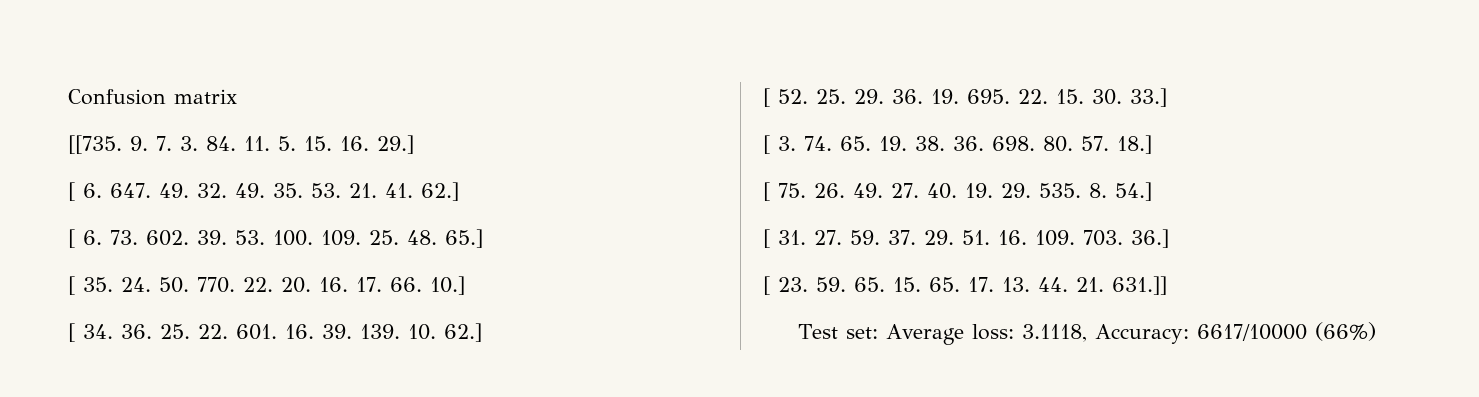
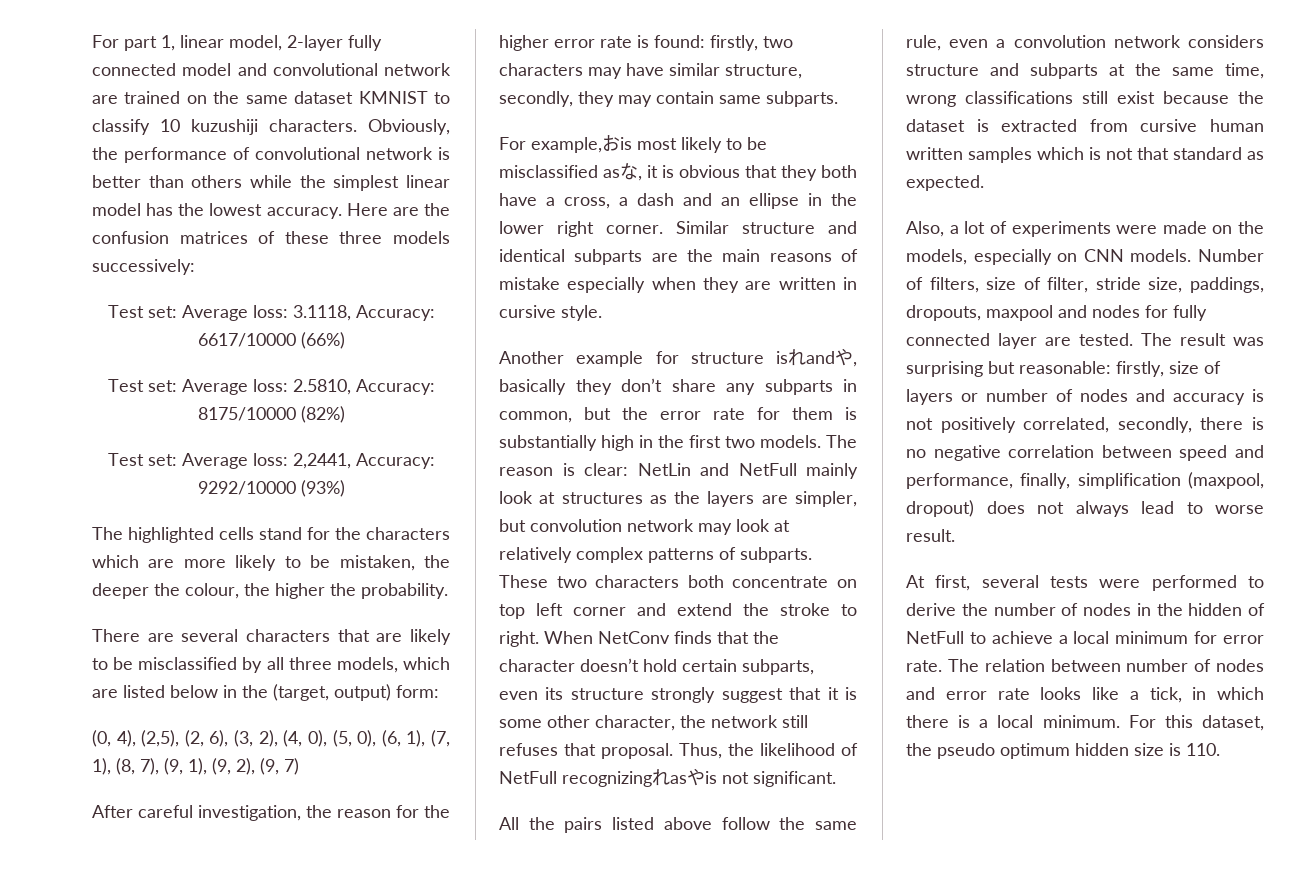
- Confusion matrix
- [[735. 9. 7. 3. 84. 11. 5. 15. 16. 29.]
- [ 6. 647. 49. 32. 49. 35. 53. 21. 41. 62.]
- [ 6. 73. 602. 39. 53. 100. 109. 25. 48. 65.]
- [ 35. 24. 50. 770. 22. 20. 16. 17. 66. 10.]
- [ 34. 36. 25. 22. 601. 16. 39. 139. 10. 62.]
- [ 52. 25. 29. 36. 19. 695. 22. 15. 30. 33.]
- [ 3. 74. 65. 19. 38. 36. 698. 80. 57. 18.]
- [ 75. 26. 49. 27. 40. 19. 29. 535. 8. 54.]
- [ 31. 27. 59. 37. 29. 51. 16. 109. 703. 36.]
- [ 23. 59. 65. 15. 65. 17. 13. 44. 21. 631.]]
+ For part 1, linear model, 2-layer fully connected model and convolutional network are trained on the same dataset KMNIST to classify 10 kuzushiji characters. Obviously, the performance of convolutional network is better than others while the simplest linear model has the lowest accuracy. Here are the confusion matrices of these three models successively:
+ Test set: Average loss: 2.5810, Accuracy: 8175/10000 (82%)
+ Test set: Average loss: 2,2441, Accuracy: 9292/10000 (93%)
+ The highlighted cells stand for the characters which are more likely to be mistaken, the deeper the colour, the higher the probability.
+ There are several characters that are likely to be misclassified by all three models, which are listed below in the (target, output) form:
+ (0, 4), (2,5), (2, 6), (3, 2), (4, 0), (5, 0), (6, 1), (7, 1), (8, 7), (9, 1), (9, 2), (9, 7)
+ After careful investigation, the reason for the higher error rate is found: firstly, two characters may have similar structure, secondly, they may contain same subparts.
+ For example,おis most likely to be misclassified asな, it is obvious that they both have a cross, a dash and an ellipse in the lower right corner. Similar structure and identical subparts are the main reasons of mistake especially when they are written in cursive style.
+ Another example for structure isれandや, basically they don’t share any subparts in common, but the error rate for them is substantially high in the first two models. The reason is clear: NetLin and NetFull mainly look at structures as the layers are simpler, but convolution network may look at relatively complex patterns of subparts. These two characters both concentrate on top left corner and extend the stroke to right. When NetConv finds that the character doesn’t hold certain subparts, even its structure strongly suggest that it is some other character, the network still refuses that proposal. Thus, the likelihood of NetFull recognizingれasやis not significant.
+ All the pairs listed above follow the same rule, even a convolution network considers structure and subparts at the same time, wrong classifications still exist because the dataset is extracted from cursive human written samples which is not that standard as expected.
+ Also, a lot of experiments were made on the models, especially on CNN models. Number of filters, size of filter, stride size, paddings, dropouts, maxpool and nodes for fully connected layer are tested. The result was surprising but reasonable: firstly, size of layers or number of nodes and accuracy is not positively correlated, secondly, there is no negative correlation between speed and performance, finally, simplification (maxpool, dropout) does not always lead to worse result.
+ At first, several tests were performed to derive the number of nodes in the hidden of NetFull to achieve a local minimum for error rate. The relation between number of nodes and error rate looks like a tick, in which there is a local minimum. For this dataset, the pseudo optimum hidden size is 110.

